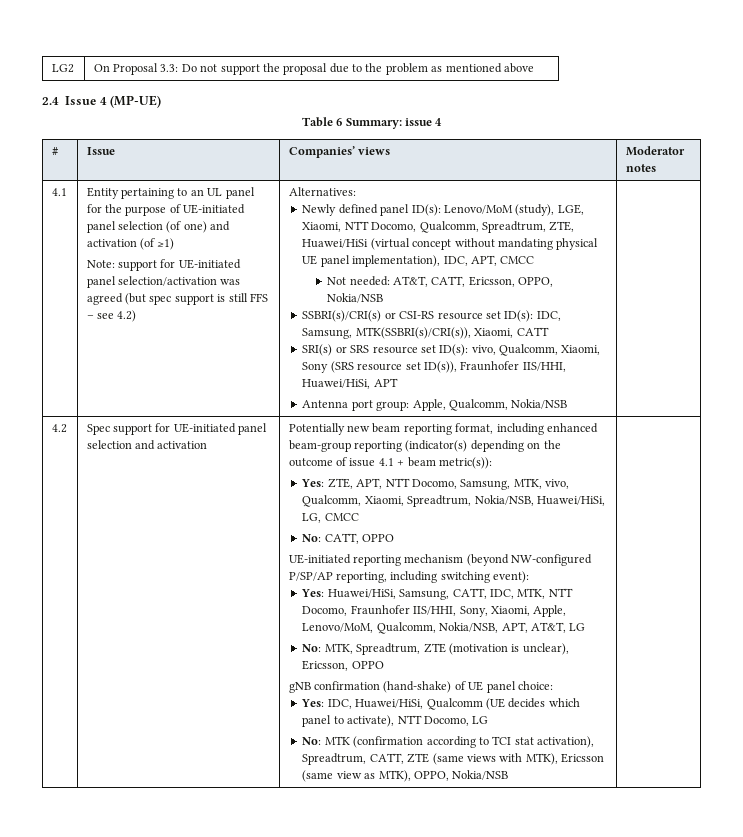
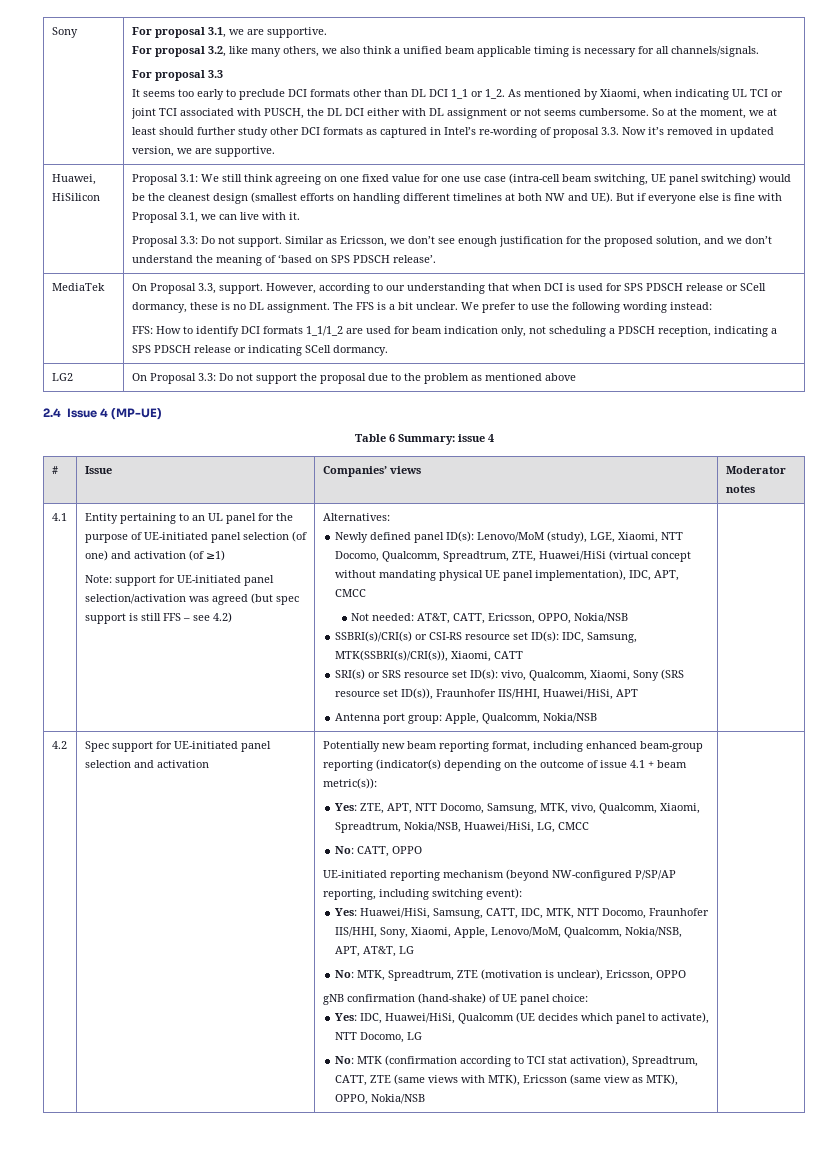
+ Sony | For proposal 3.1, we are supportive.
+ For proposal 3.2, like many others, we also think a unified beam applicable timing is necessary for all channels/signals.
+ For proposal 3.3
+ It seems too early to preclude DCI formats other than DL DCI 1_1 or 1_2. As mentioned by Xiaomi, when indicating UL TCI or joint TCI associated with PUSCH, the DL DCI either with DL assignment or not seems cumbersome. So at the moment, we at least should further study other DCI formats as captured in Intel’s re-wording of proposal 3.3. Now it’s removed in updated version, we are supportive.
+ Huawei, HiSilicon | Proposal 3.1: We still think agreeing on one fixed value for one use case (intra-cell beam switching, UE panel switching) would be the cleanest design (smallest efforts on handling different timelines at both NW and UE). But if everyone else is fine with Proposal 3.1, we can live with it.
+ Proposal 3.3: Do not support. Similar as Ericsson, we don’t see enough justification for the proposed solution, and we don’t understand the meaning of ‘based on SPS PDSCH release’.
+ MediaTek | On Proposal 3.3, support. However, according to our understanding that when DCI is used for SPS PDSCH release or SCell dormancy, these is no DL assignment. The FFS is a bit unclear. We prefer to use the following wording instead:
+ FFS: How to identify DCI formats 1_1/1_2 are used for beam indication only, not scheduling a PDSCH reception, indicating a SPS PDSCH release or indicating SCell dormancy.

